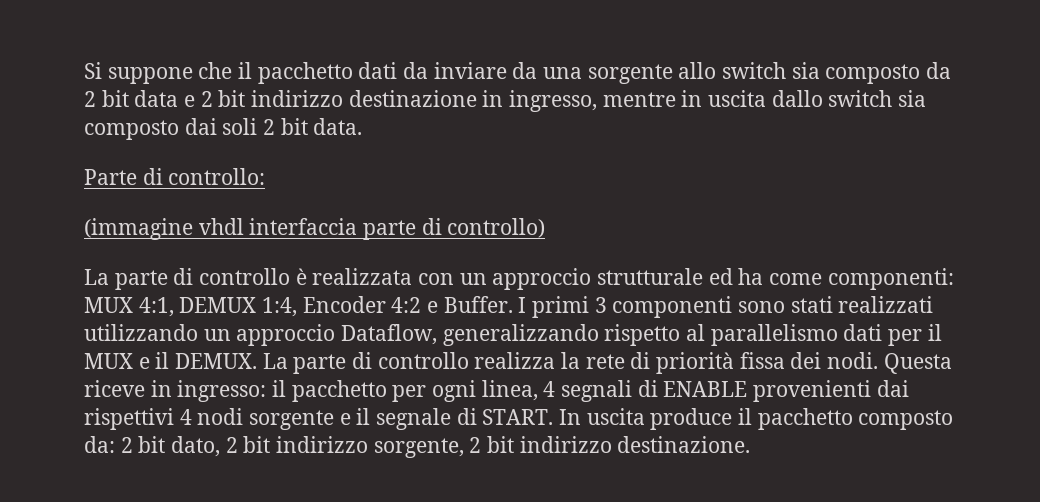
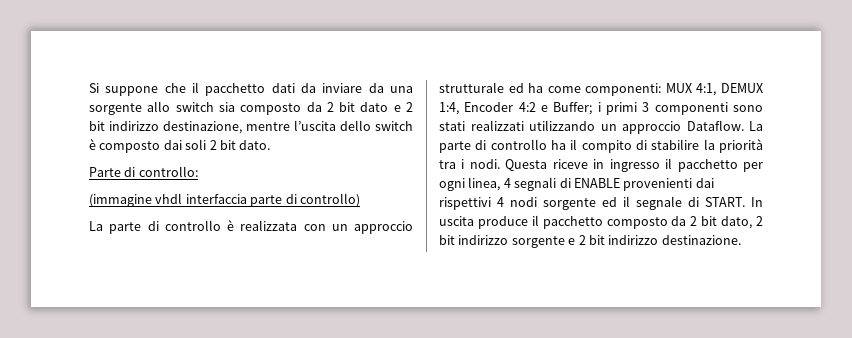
- Si suppone che il pacchetto dati da inviare da una sorgente allo switch sia composto da 2 bit data e 2 bit indirizzo destinazione in ingresso, mentre in uscita dallo switch sia composto dai soli 2 bit data.
+ Si suppone che il pacchetto dati da inviare da una sorgente allo switch sia composto da 2 bit dato e 2 bit indirizzo destinazione, mentre l’uscita dello switch è composto dai soli 2 bit dato.
- La parte di controllo è realizzata con un approccio strutturale ed ha come componenti: MUX 4:1, DEMUX 1:4, Encoder 4:2 e Buffer. I primi 3 componenti sono stati realizzati utilizzando un approccio Dataflow, generalizzando rispetto al parallelismo dati per il MUX e il DEMUX. La parte di controllo realizza la rete di priorità fissa dei nodi.
+ La parte di controllo è realizzata con un approccio strutturale ed ha come componenti: MUX 4:1, DEMUX 1:4, Encoder 4:2 e Buffer; i primi 3 componenti sono stati realizzati utilizzando un approccio Dataflow. La parte di controllo ha il compito di stabilire la priorità tra i nodi.
- Questa riceve in ingresso: il pacchetto per ogni linea, 4 segnali di ENABLE provenienti dai rispettivi 4 nodi sorgente e il segnale di START.
+ Questa riceve in ingresso il pacchetto per ogni linea, 4 segnali di ENABLE provenienti dai rispettivi 4 nodi sorgente ed il segnale di START.
- In uscita produce il pacchetto composto da: 2 bit dato, 2 bit indirizzo sorgente, 2 bit indirizzo destinazione.
+ In uscita produce il pacchetto composto da 2 bit dato, 2 bit indirizzo sorgente e 2 bit indirizzo destinazione.

